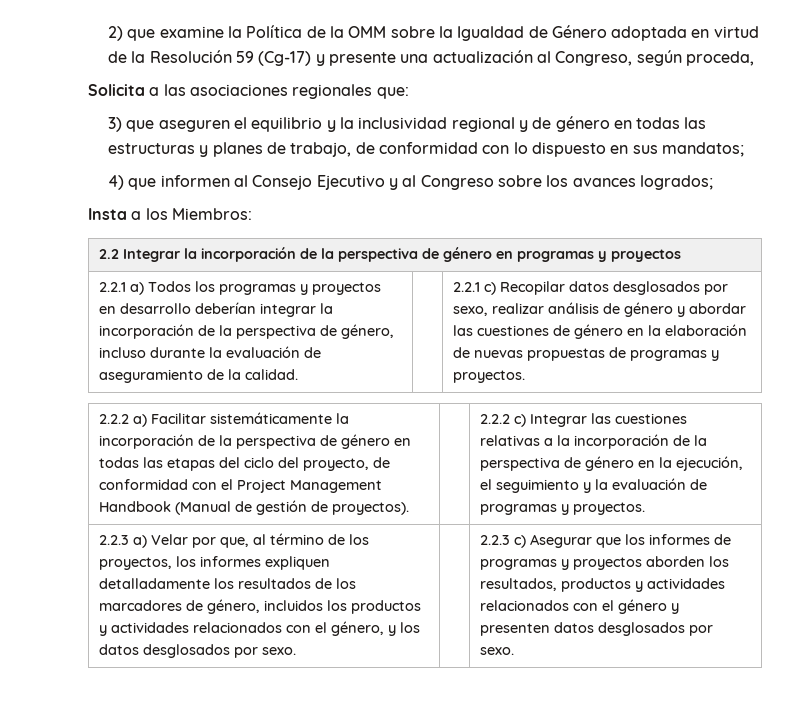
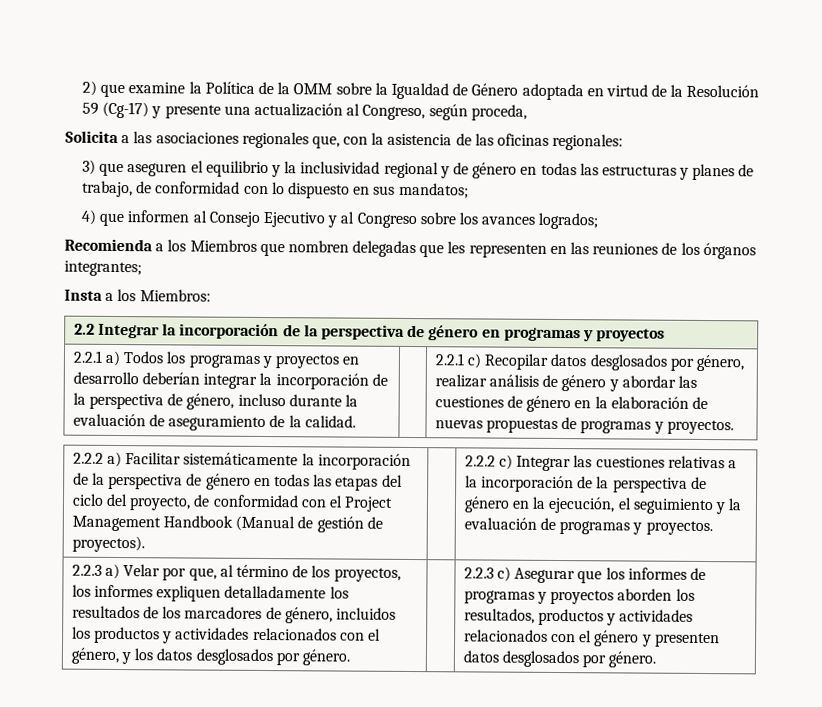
- Solicita a las asociaciones regionales que:
+ Solicita a las asociaciones regionales que, con la asistencia de las oficinas regionales:
+ Recomienda a los Miembros que nombren delegadas que les representen en las reuniones de los órganos integrantes;
- 2.2.1 c) Recopilar datos desglosados por sexo, realizar análisis de género y abordar las cuestiones de género en la elaboración de nuevas propuestas de programas y proyectos.
+ 2.2.1 c) Recopilar datos desglosados por género, realizar análisis de género y abordar las cuestiones de género en la elaboración de nuevas propuestas de programas y proyectos.
- 2.2.3 a) Velar por que, al término de los proyectos, los informes expliquen detalladamente los resultados de los marcadores de género, incluidos los productos y actividades relacionados con el género, y los datos desglosados por sexo.
+ 2.2.3 a) Velar por que, al término de los proyectos, los informes expliquen detalladamente los resultados de los marcadores de género, incluidos los productos y actividades relacionados con el género, y los datos desglosados por género.
- 2.2.3 c) Asegurar que los informes de programas y proyectos aborden los resultados, productos y actividades relacionados con el género y presenten datos desglosados por sexo.
+ 2.2.3 c) Asegurar que los informes de programas y proyectos aborden los resultados, productos y actividades relacionados con el género y presenten datos desglosados por género.

